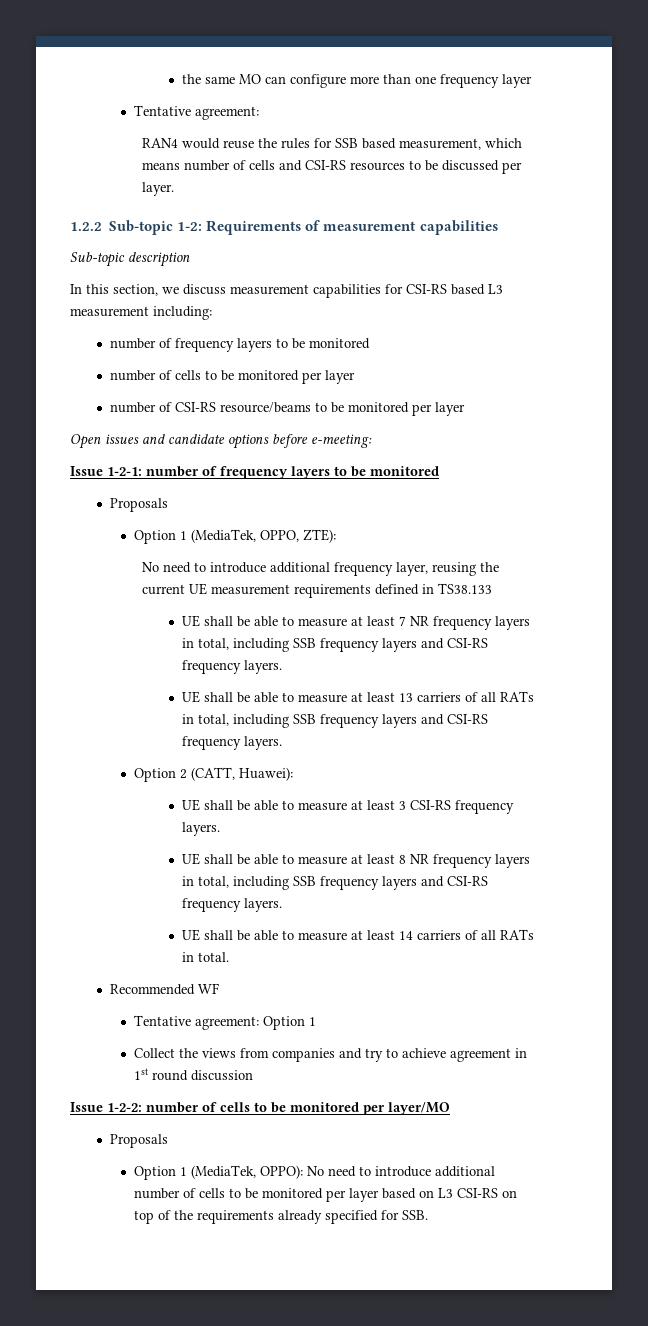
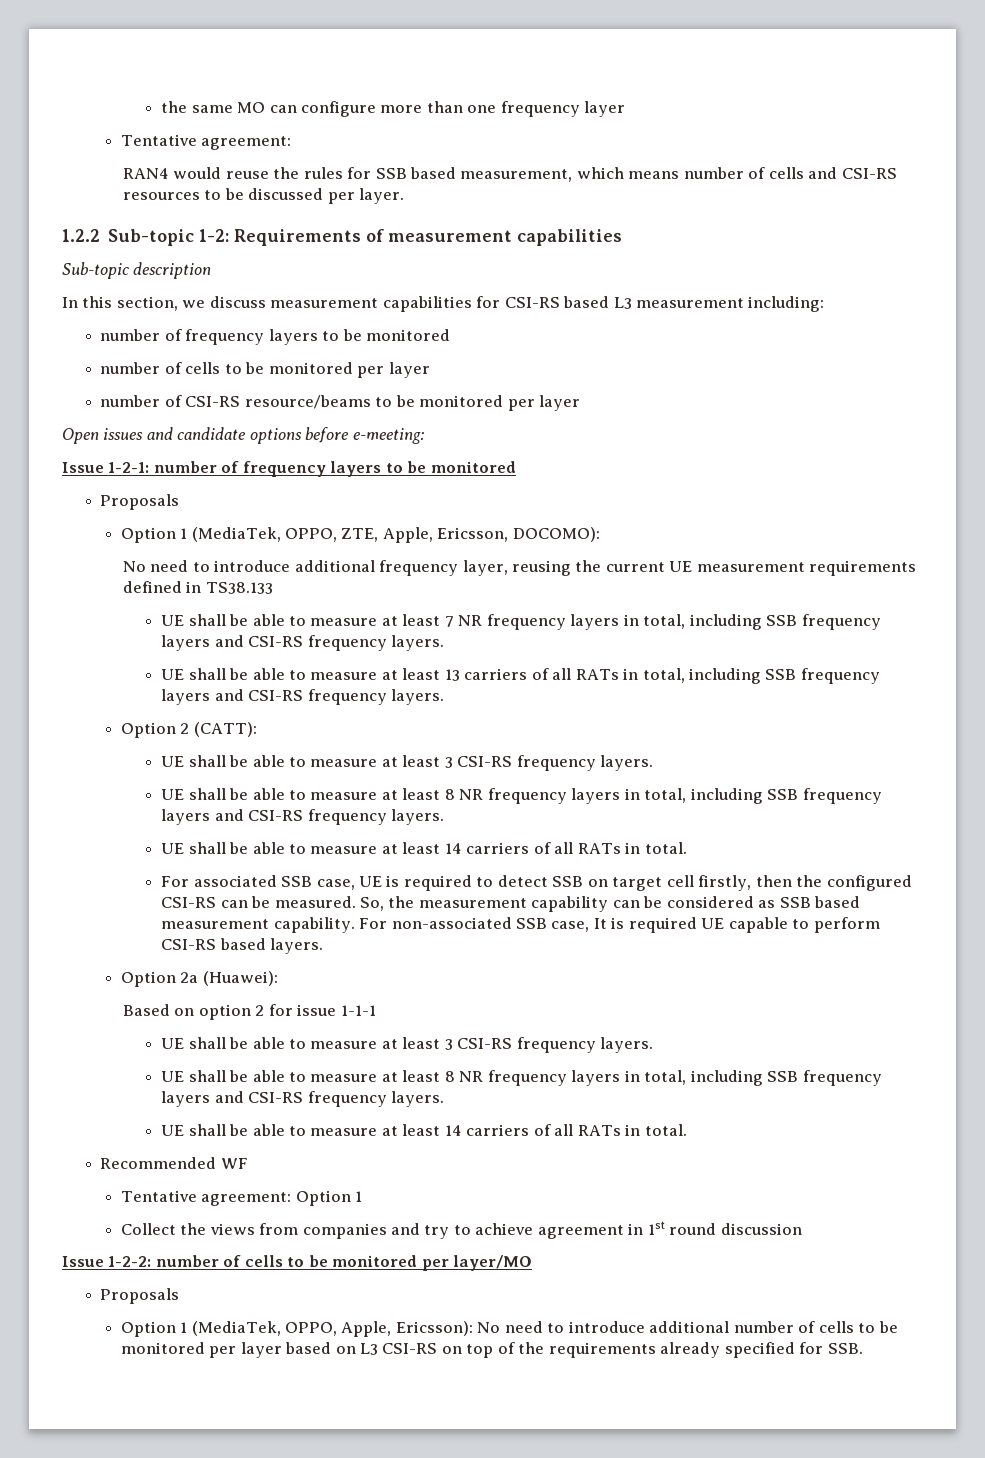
- Option 1 (MediaTek, OPPO, ZTE):
+ Option 1 (MediaTek, OPPO, ZTE, Apple, Ericsson, DOCOMO):
- Option 2 (CATT, Huawei):
+ Option 2 (CATT):
+ UE shall be able to measure at least 3 CSI-RS frequency layers.
+ UE shall be able to measure at least 8 NR frequency layers in total, including SSB frequency layers and CSI-RS frequency layers.
+ UE shall be able to measure at least 14 carriers of all RATs in total.
+ For associated SSB case, UE is required to detect SSB on target cell firstly, then the configured CSI-RS can be measured. So, the measurement capability can be considered as SSB based measurement capability. For non-associated SSB case, It is required UE capable to perform CSI-RS based layers.
+ Option 2a (Huawei):
+ Based on option 2 for issue 1-1-1
- Option 1 (MediaTek, OPPO): No need to introduce additional number of cells to be monitored per layer based on L3 CSI-RS on top of the requirements already specified for SSB.
+ Option 1 (MediaTek, OPPO, Apple, Ericsson): No need to introduce additional number of cells to be monitored per layer based on L3 CSI-RS on top of the requirements already specified for SSB.

